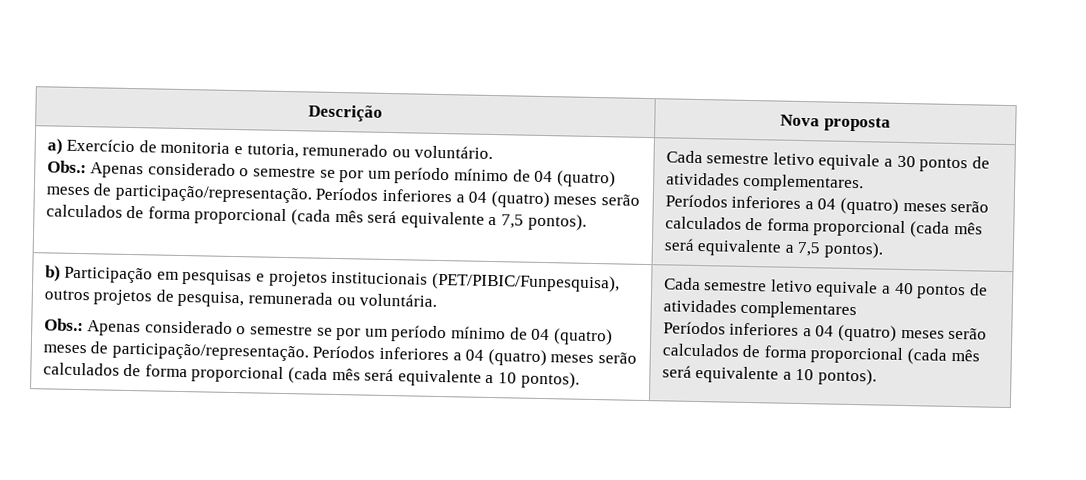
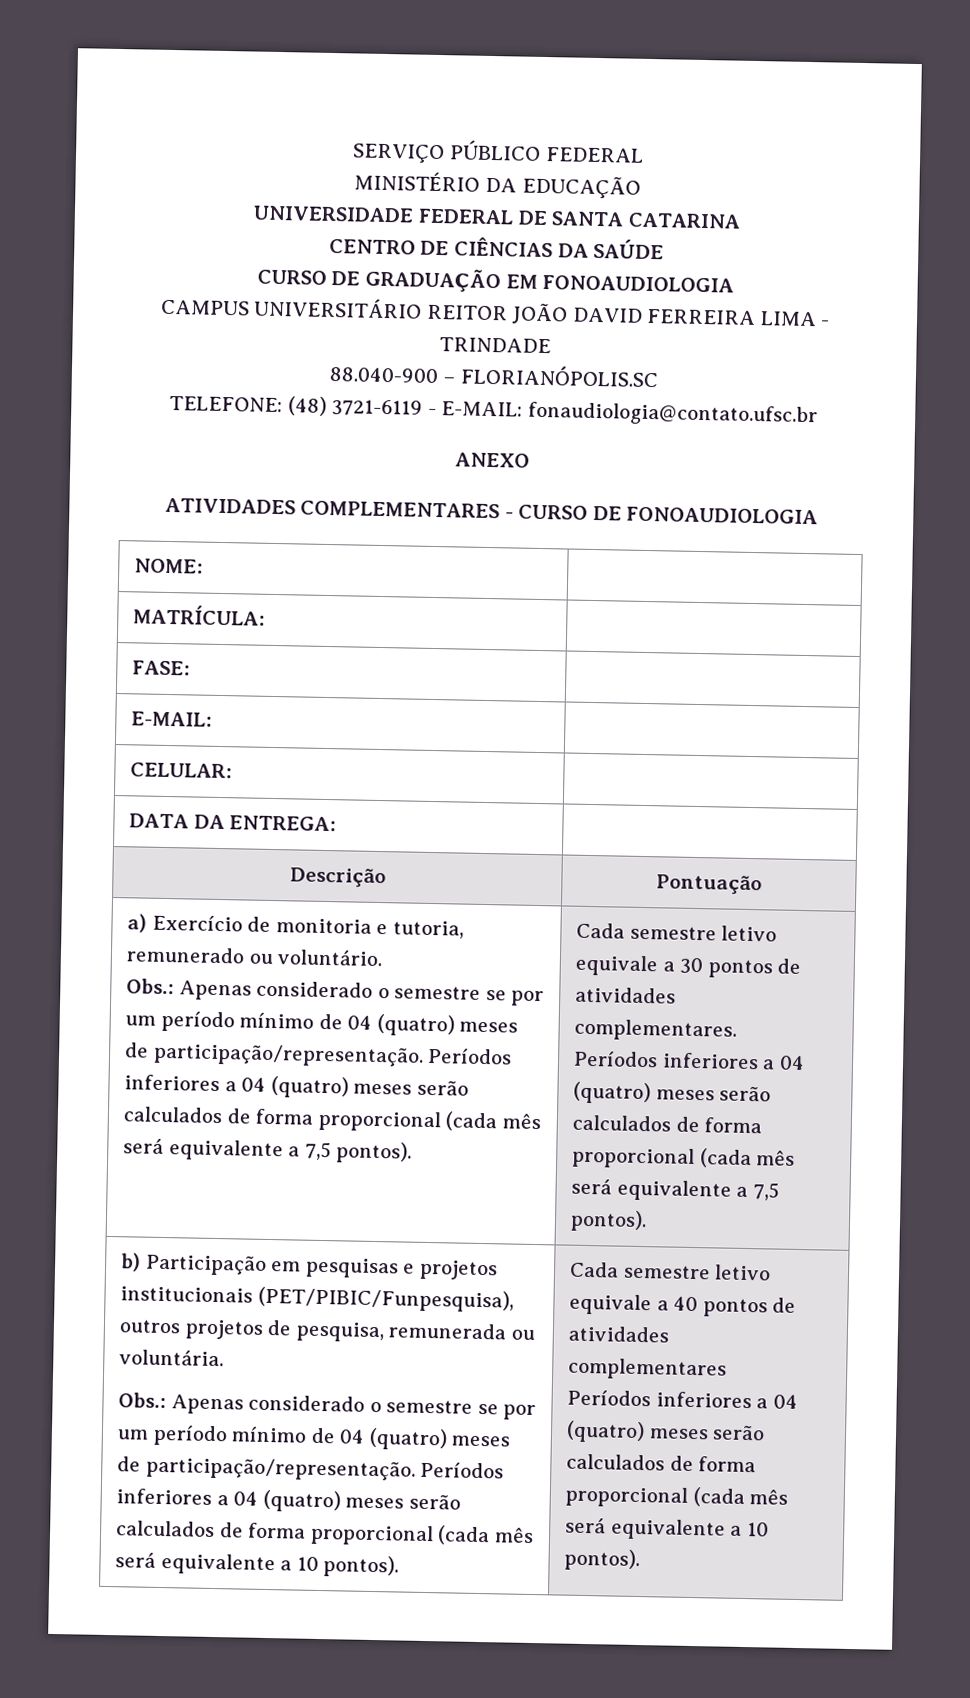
+ SERVIÇO PÚBLICO FEDERAL
+ MINISTÉRIO DA EDUCAÇÃO
+ UNIVERSIDADE FEDERAL DE SANTA CATARINA
+ CENTRO DE CIÊNCIAS DA SAÚDE
+ CURSO DE GRADUAÇÃO EM FONOAUDIOLOGIA
+ CAMPUS UNIVERSITÁRIO REITOR JOÃO DAVID FERREIRA LIMA - TRINDADE
+ 88.040-900 – FLORIANÓPOLIS.SC
+ TELEFONE: (48) 3721-6119 - E-MAIL: fonaudiologia@contato.ufsc.br
+ ANEXO
+ ATIVIDADES COMPLEMENTARES - CURSO DE FONOAUDIOLOGIA
+ NOME: |
+ MATRÍCULA: |
+ FASE: |
+ E-MAIL: |
+ CELULAR: |
+ DATA DA ENTREGA: |
- Descrição | Nova proposta
+ Descrição | Pontuação

